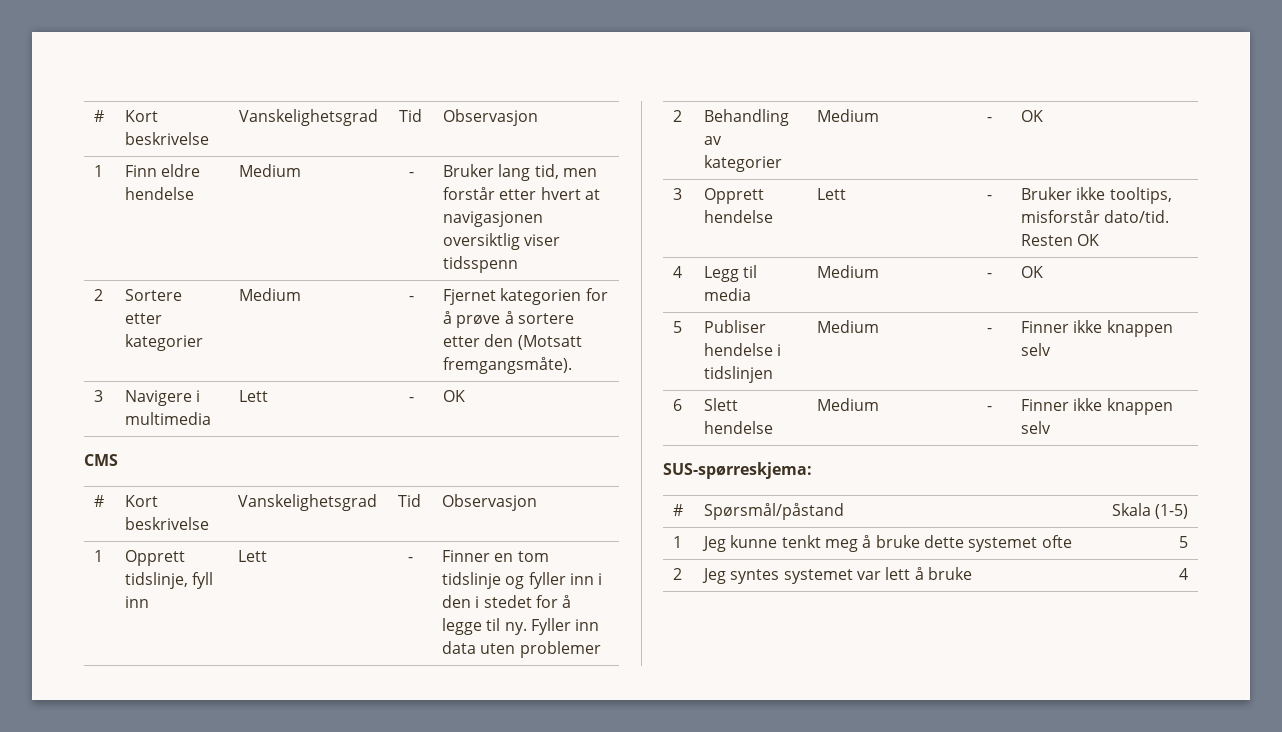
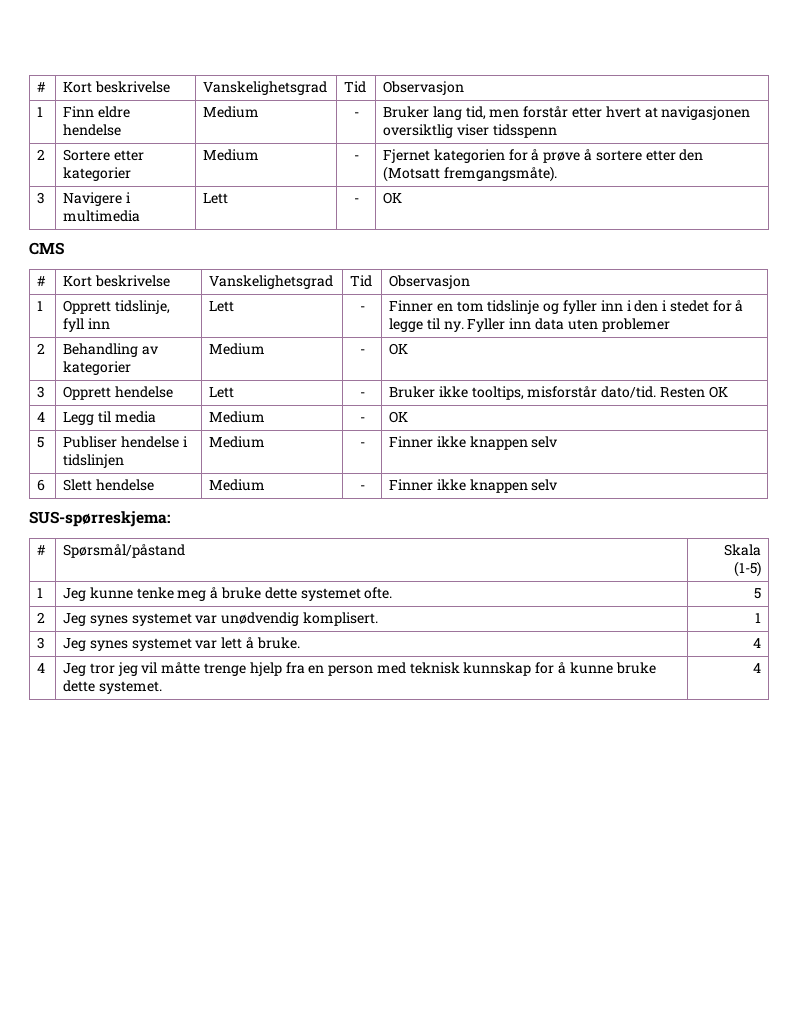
- 1 | Jeg kunne tenkt meg å bruke dette systemet ofte | 5
+ 1 | Jeg kunne tenke meg å bruke dette systemet ofte. | 5
- 2 | Jeg syntes systemet var lett å bruke | 4
+ 2 | Jeg synes systemet var unødvendig komplisert. | 1
+ 3 | Jeg synes systemet var lett å bruke. | 4
+ 4 | Jeg tror jeg vil måtte trenge hjelp fra en person med teknisk kunnskap for å kunne bruke dette systemet. | 4

